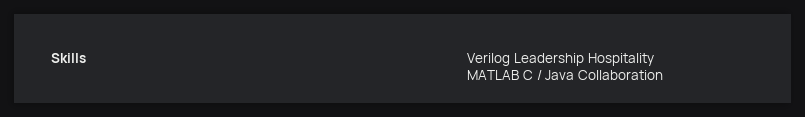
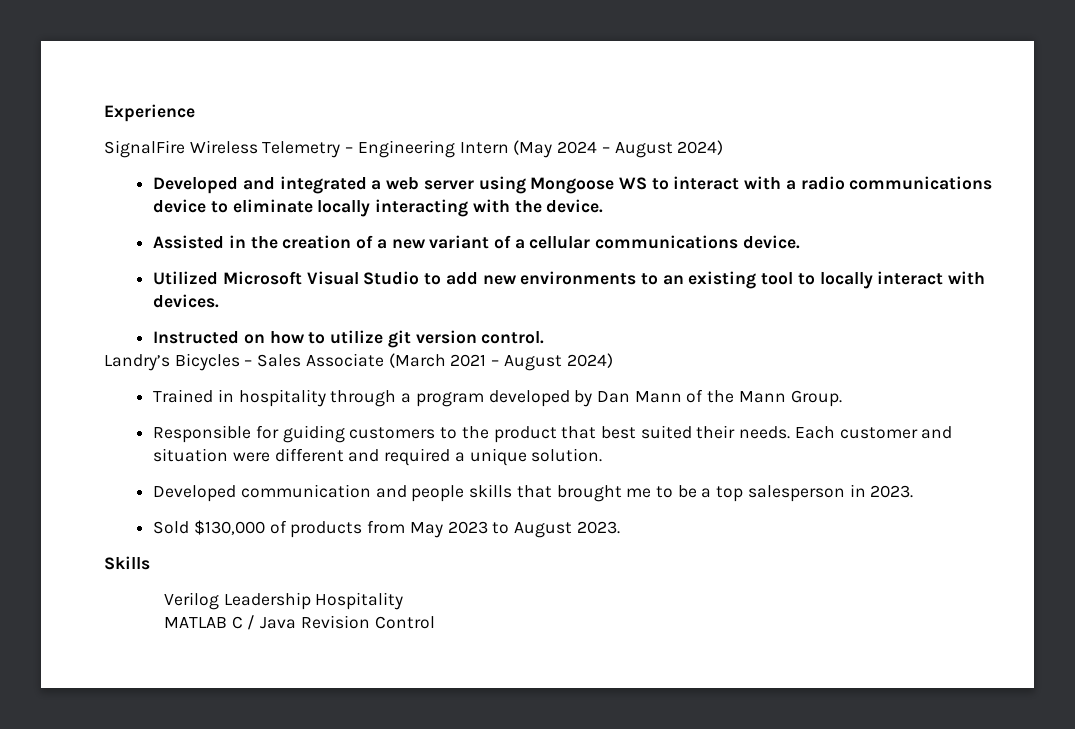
+ Experience
+ SignalFire Wireless Telemetry – Engineering Intern (May 2024 – August 2024)
+ Developed and integrated a web server using Mongoose WS to interact with a radio communications device to eliminate locally interacting with the device.
+ Assisted in the creation of a new variant of a cellular communications device.
+ Utilized Microsoft Visual Studio to add new environments to an existing tool to locally interact with devices.
+ Instructed on how to utilize git version control.
+ Landry’s Bicycles – Sales Associate (March 2021 – August 2024)
+ Trained in hospitality through a program developed by Dan Mann of the Mann Group.
+ Responsible for guiding customers to the product that best suited their needs. Each customer and situation were different and required a unique solution.
+ Developed communication and people skills that brought me to be a top salesperson in 2023.
+ Sold $130,000 of products from May 2023 to August 2023.
- MATLAB C / Java Collaboration
+ MATLAB C / Java Revision Control

